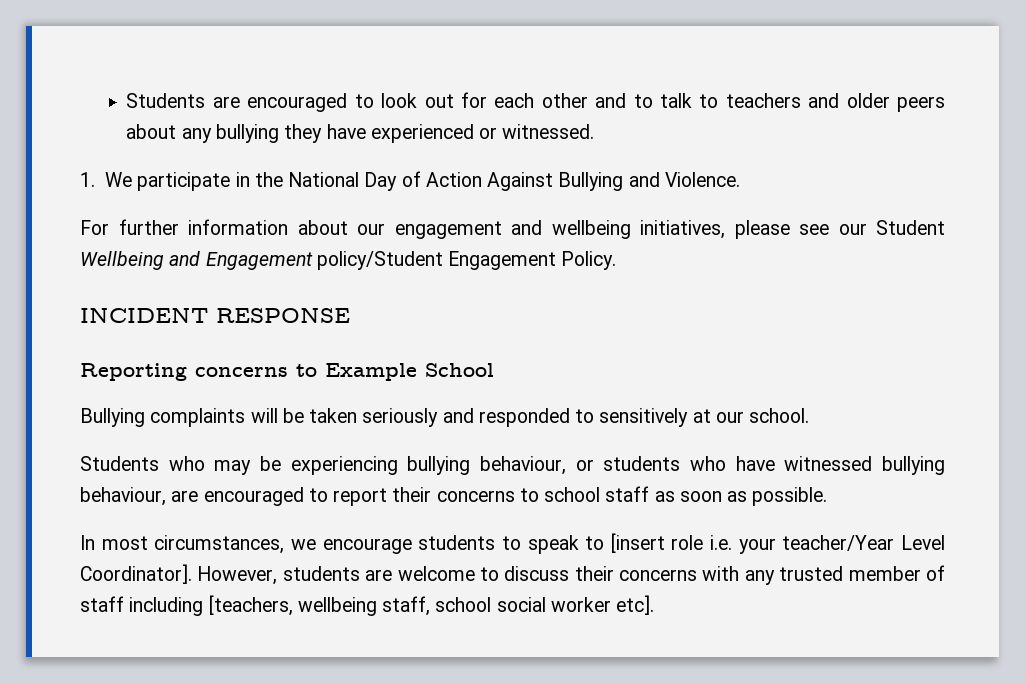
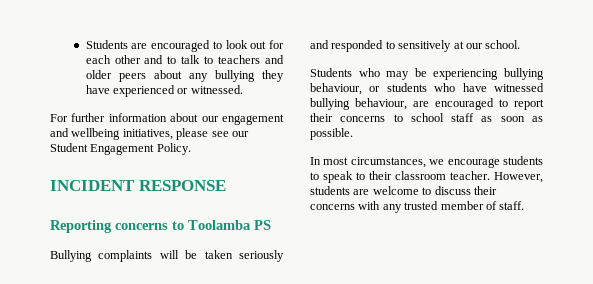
- 1. We participate in the National Day of Action Against Bullying and Violence.
- For further information about our engagement and wellbeing initiatives, please see our Student Wellbeing and Engagement policy/Student Engagement Policy.
+ For further information about our engagement and wellbeing initiatives, please see our Student Engagement Policy.
- Reporting concerns to Example School
+ Reporting concerns to Toolamba PS
- In most circumstances, we encourage students to speak to [insert role i.e. your teacher/Year Level Coordinator].
+ In most circumstances, we encourage students to speak to their classroom teacher.
- However, students are welcome to discuss their concerns with any trusted member of staff including [teachers, wellbeing staff, school social worker etc].
+ However, students are welcome to discuss their concerns with any trusted member of staff.

